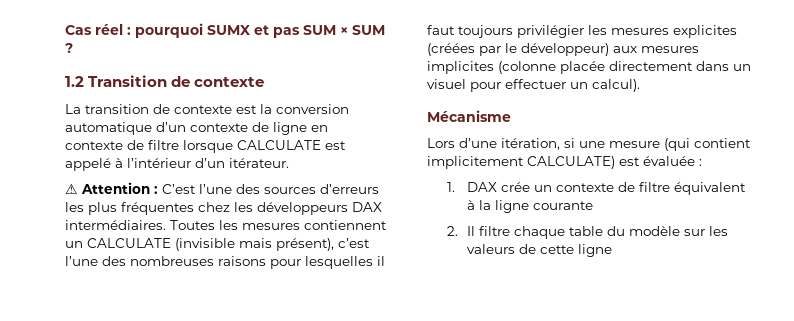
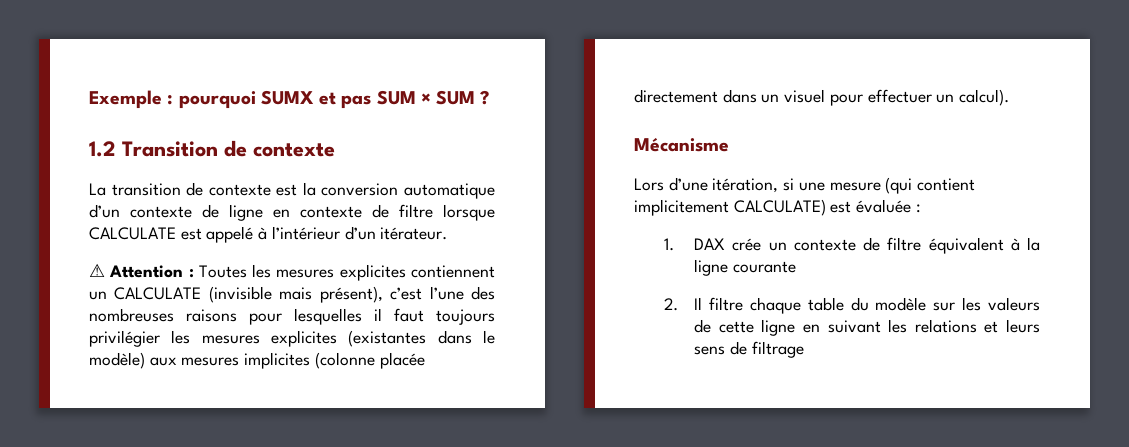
- Cas réel : pourquoi SUMX et pas SUM × SUM ?
+ Exemple : pourquoi SUMX et pas SUM × SUM ?
- ⚠ Attention : C’est l’une des sources d’erreurs les plus fréquentes chez les développeurs DAX intermédiaires. Toutes les mesures contiennent un CALCULATE (invisible mais présent), c’est l’une des nombreuses raisons pour lesquelles il faut toujours privilégier les mesures explicites (créées par le développeur) aux mesures implicites (colonne placée directement dans un visuel pour effectuer un calcul).
+ ⚠ Attention : Toutes les mesures explicites contiennent un CALCULATE (invisible mais présent), c’est l’une des nombreuses raisons pour lesquelles il faut toujours privilégier les mesures explicites (existantes dans le modèle) aux mesures implicites (colonne placée directement dans un visuel pour effectuer un calcul).
- 2. Il filtre chaque table du modèle sur les valeurs de cette ligne
+ 2. Il filtre chaque table du modèle sur les valeurs de cette ligne en suivant les relations et leurs sens de filtrage

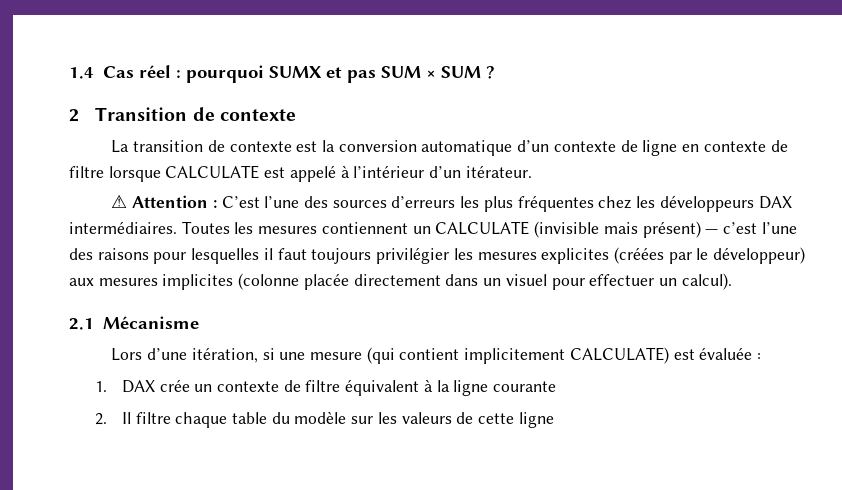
- Exemple : pourquoi SUMX et pas SUM × SUM ?
+ 1.4 Cas réel : pourquoi SUMX et pas SUM × SUM ?
- 1.2 Transition de contexte
+ 2 Transition de contexte
- ⚠ Attention : Toutes les mesures explicites contiennent un CALCULATE (invisible mais présent), c’est l’une des nombreuses raisons pour lesquelles il faut toujours privilégier les mesures explicites (existantes dans le modèle) aux mesures implicites (colonne placée directement dans un visuel pour effectuer un calcul).
+ ⚠ Attention : C’est l’une des sources d’erreurs les plus fréquentes chez les développeurs DAX intermédiaires. Toutes les mesures contiennent un CALCULATE (invisible mais présent) — c’est l’une des raisons pour lesquelles il faut toujours privilégier les mesures explicites (créées par le développeur) aux mesures implicites (colonne placée directement dans un visuel pour effectuer un calcul).
- Mécanisme
+ 2.1 Mécanisme
- 2. Il filtre chaque table du modèle sur les valeurs de cette ligne en suivant les relations et leurs sens de filtrage
+ 2. Il filtre chaque table du modèle sur les valeurs de cette ligne

